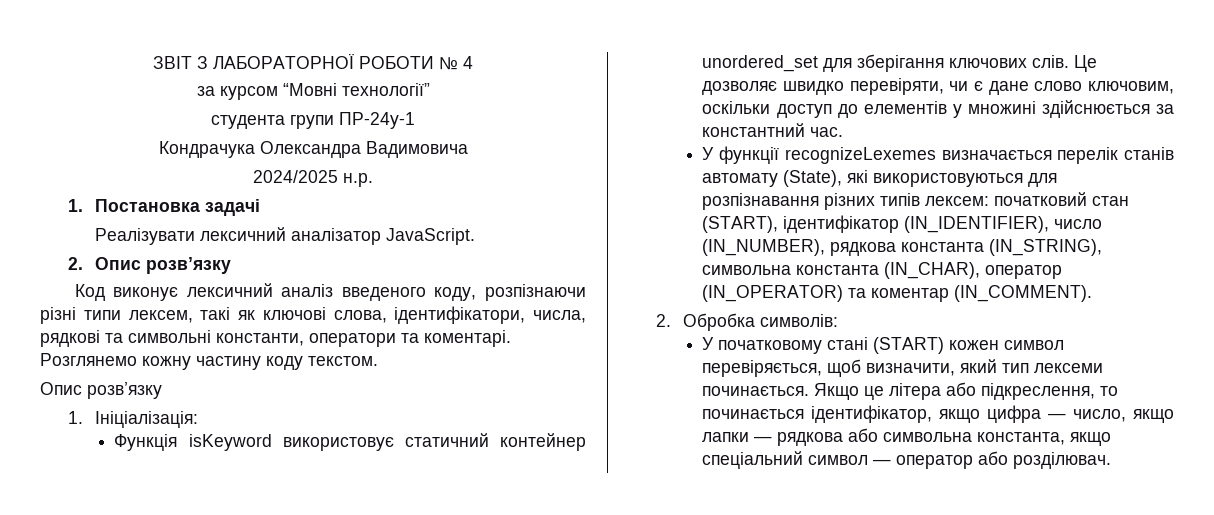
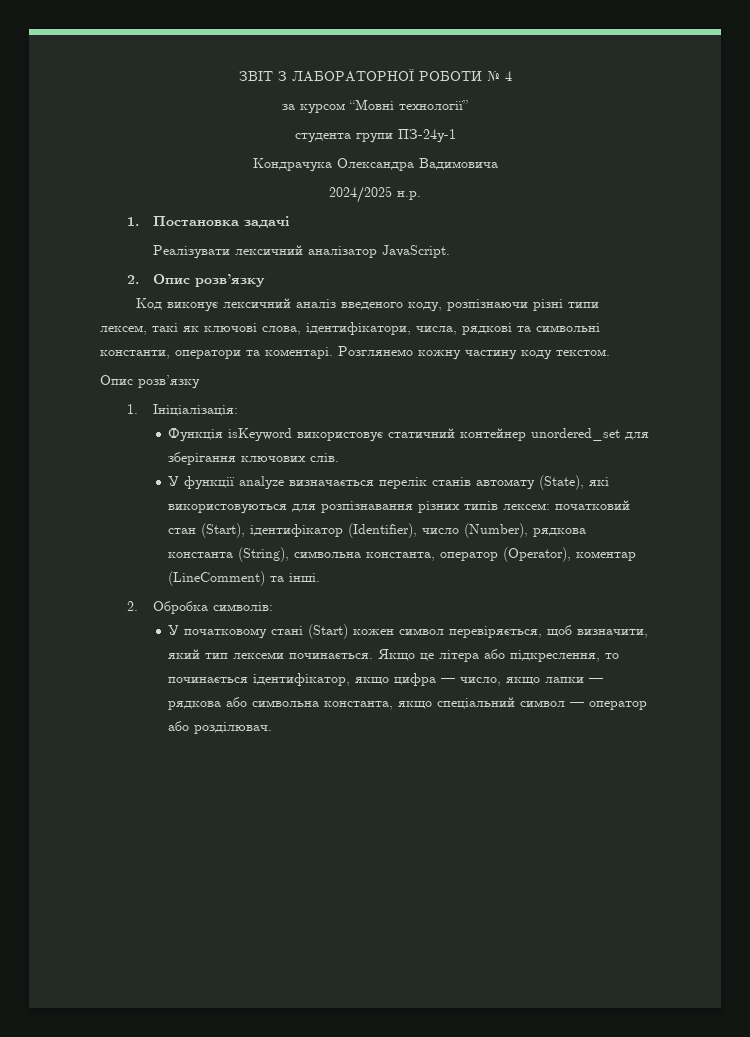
- студента групи ПP-24у-1
+ студента групи ПЗ-24у-1
- Це дозволяє швидко перевіряти, чи є дане слово ключовим, оскільки доступ до елементів у множині здійснюється за константний час.
- У функції recognizeLexemes визначається перелік станів автомату (State), які використовуються для розпізнавання різних типів лексем: початковий стан (START), ідентифікатор (IN_IDENTIFIER), число (IN_NUMBER), рядкова константа (IN_STRING), символьна константа (IN_CHAR), оператор (IN_OPERATOR) та коментар (IN_COMMENT).
+ У функції analyze визначається перелік станів автомату (State), які використовуються для розпізнавання різних типів лексем: початковий стан (Start), ідентифікатор (Identifier), число (Number), рядкова константа (String), символьна константа, оператор (Operator), коментар (LineComment) та інші.
- У початковому стані (START) кожен символ перевіряється, щоб визначити, який тип лексеми починається.
+ У початковому стані (Start) кожен символ перевіряється, щоб визначити, який тип лексеми починається.

